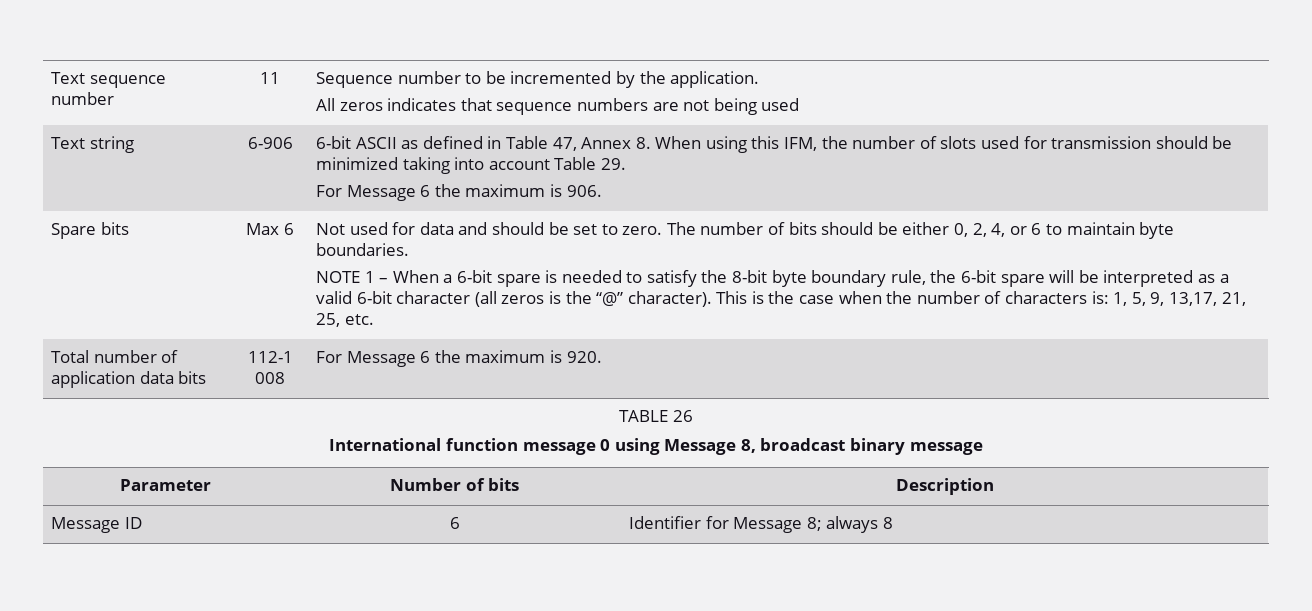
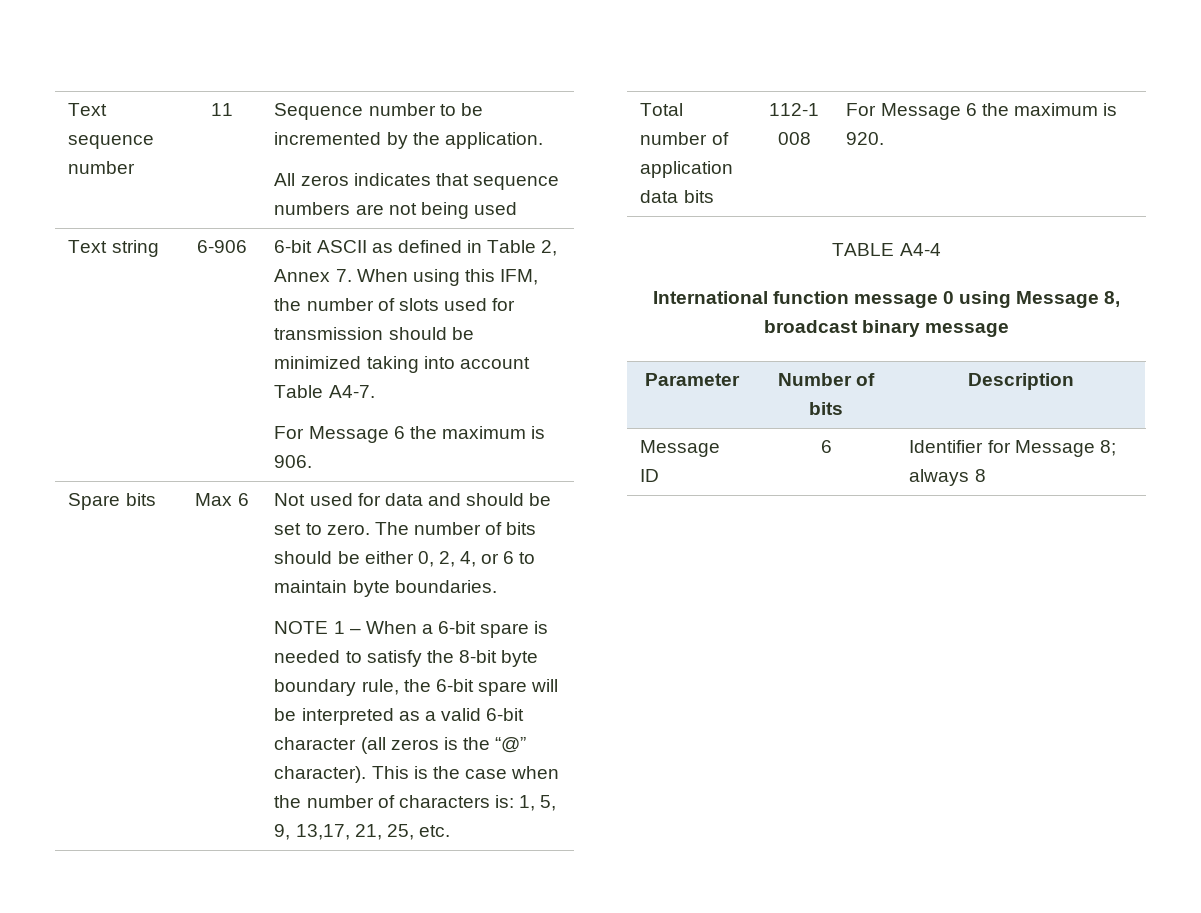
- Text string | 6-906 | 6-bit ASCII as defined in Table 47, Annex 8. When using this IFM, the number of slots used for transmission should be minimized taking into account Table 29.
+ Text string | 6-906 | 6-bit ASCII as defined in Table 2, Annex 7. When using this IFM, the number of slots used for transmission should be minimized taking into account Table A4-7.
- TABLE 26
+ TABLE A4-4

